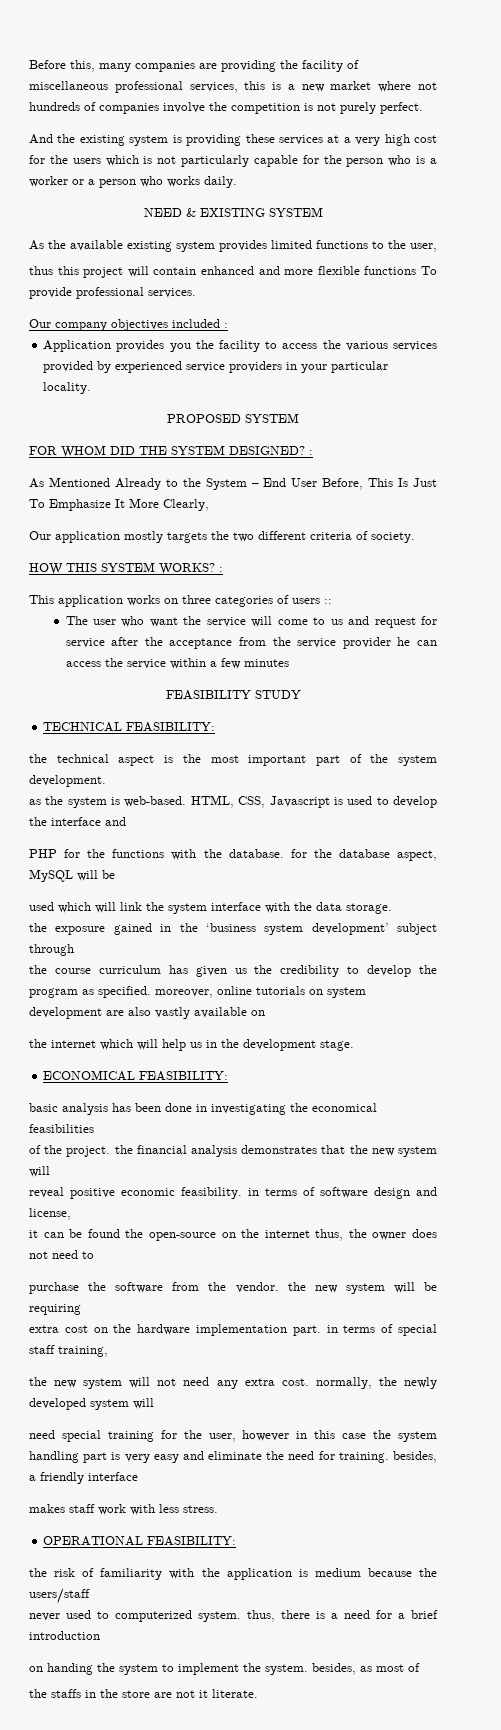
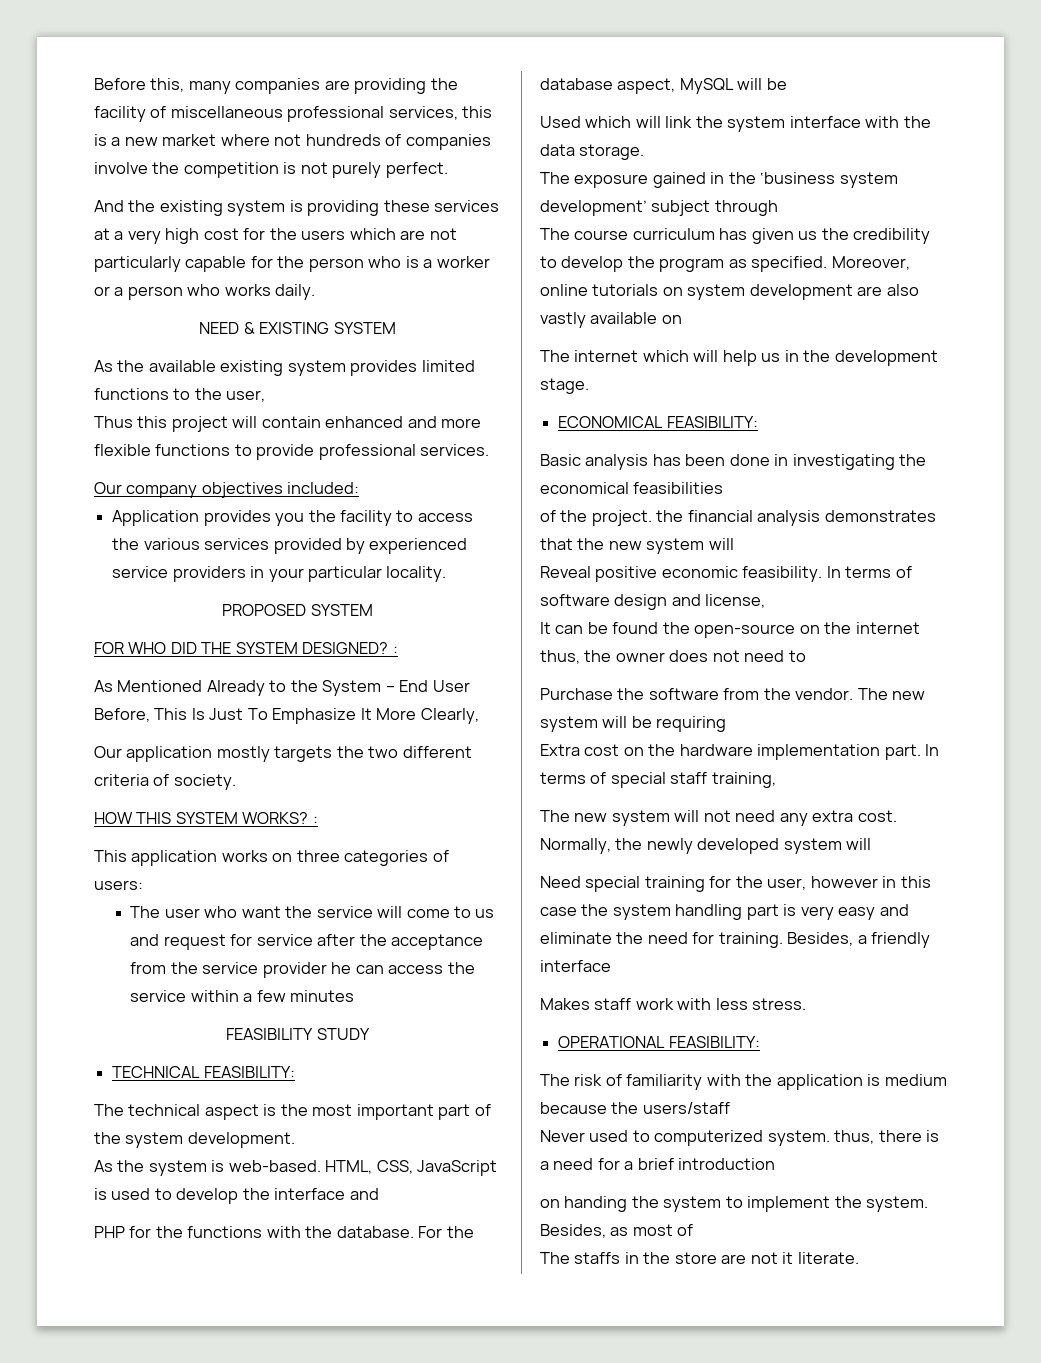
- And the existing system is providing these services at a very high cost for the users which is not particularly capable for the person who is a worker or a person who works daily.
+ And the existing system is providing these services at a very high cost for the users which are not particularly capable for the person who is a worker or a person who works daily.
- thus this project will contain enhanced and more flexible functions To provide professional services.
+ Thus this project will contain enhanced and more flexible functions to provide professional services.
- Our company objectives included :
+ Our company objectives included:
- FOR WHOM DID THE SYSTEM DESIGNED? :
+ FOR WHO DID THE SYSTEM DESIGNED? :
- This application works on three categories of users ::
+ This application works on three categories of users:
- the technical aspect is the most important part of the system development.
+ The technical aspect is the most important part of the system development.
- as the system is web-based.
+ As the system is web-based.
- HTML, CSS, Javascript is used to develop the interface and
+ HTML, CSS, JavaScript is used to develop the interface and
- PHP for the functions with the database. for the database aspect, MySQL will be
+ PHP for the functions with the database. For the database aspect, MySQL will be
- used which will link the system interface with the data storage.
+ Used which will link the system interface with the data storage.
- the exposure gained in the ‘business system development’ subject through
+ The exposure gained in the ‘business system development’ subject through
- the course curriculum has given us the credibility to develop the program as specified. moreover, online tutorials on system development are also vastly available on
+ The course curriculum has given us the credibility to develop the program as specified. Moreover, online tutorials on system development are also vastly available on
- the internet which will help us in the development stage.
+ The internet which will help us in the development stage.
- basic analysis has been done in investigating the economical feasibilities
+ Basic analysis has been done in investigating the economical feasibilities
- reveal positive economic feasibility. in terms of software design and license,
+ Reveal positive economic feasibility. In terms of software design and license,
- it can be found the open-source on the internet thus, the owner does not need to
+ It can be found the open-source on the internet thus, the owner does not need to
- purchase the software from the vendor. the new system will be requiring
+ Purchase the software from the vendor. The new system will be requiring
- extra cost on the hardware implementation part. in terms of special staff training,
+ Extra cost on the hardware implementation part. In terms of special staff training,
- the new system will not need any extra cost. normally, the newly developed system will
+ The new system will not need any extra cost. Normally, the newly developed system will
- need special training for the user, however in this case the system handling part is very easy and eliminate the need for training. besides, a friendly interface
+ Need special training for the user, however in this case the system handling part is very easy and eliminate the need for training. Besides, a friendly interface
- makes staff work with less stress.
+ Makes staff work with less stress.
- the risk of familiarity with the application is medium because the users/staff
+ The risk of familiarity with the application is medium because the users/staff
- never used to computerized system. thus, there is a need for a brief introduction
+ Never used to computerized system. thus, there is a need for a brief introduction
- on handing the system to implement the system. besides, as most of
+ on handing the system to implement the system. Besides, as most of
- the staffs in the store are not it literate.
+ The staffs in the store are not it literate.

